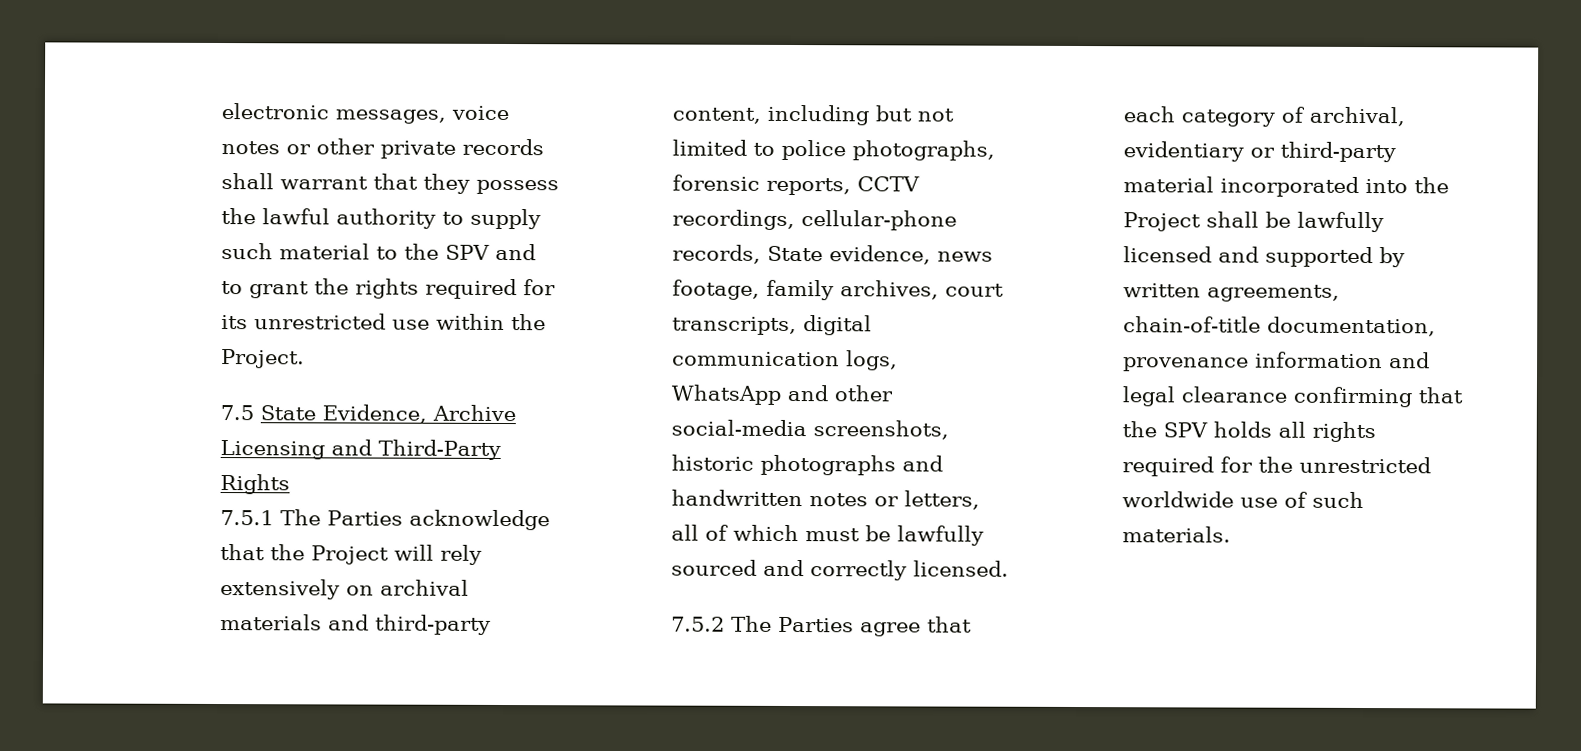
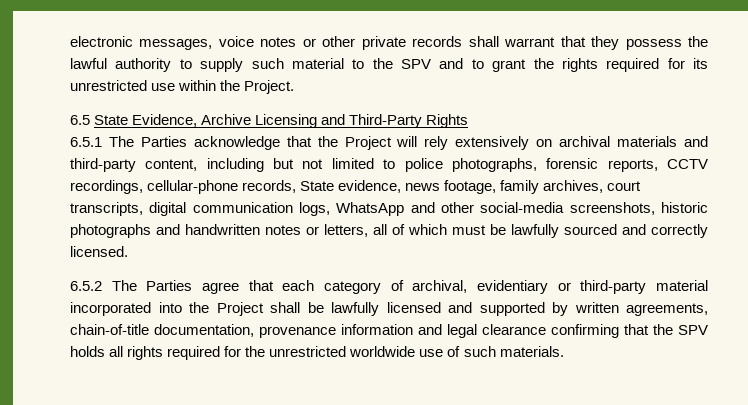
- 7.5 State Evidence, Archive Licensing and Third-Party Rights
+ 6.5 State Evidence, Archive Licensing and Third-Party Rights
- 7.5.1 The Parties acknowledge that the Project will rely extensively on archival materials and third-party content, including but not limited to police photographs, forensic reports, CCTV recordings, cellular-phone records, State evidence, news footage, family archives, court transcripts, digital communication logs, WhatsApp and other social-media screenshots, historic photographs and handwritten notes or letters, all of which must be lawfully sourced and correctly licensed.
+ 6.5.1 The Parties acknowledge that the Project will rely extensively on archival materials and third-party content, including but not limited to police photographs, forensic reports, CCTV recordings, cellular-phone records, State evidence, news footage, family archives, court transcripts, digital communication logs, WhatsApp and other social-media screenshots, historic photographs and handwritten notes or letters, all of which must be lawfully sourced and correctly licensed.
- 7.5.2 The Parties agree that each category of archival, evidentiary or third-party material incorporated into the Project shall be lawfully licensed and supported by written agreements, chain-of-title documentation, provenance information and legal clearance confirming that the SPV holds all rights required for the unrestricted worldwide use of such materials.
+ 6.5.2 The Parties agree that each category of archival, evidentiary or third-party material incorporated into the Project shall be lawfully licensed and supported by written agreements, chain-of-title documentation, provenance information and legal clearance confirming that the SPV holds all rights required for the unrestricted worldwide use of such materials.

